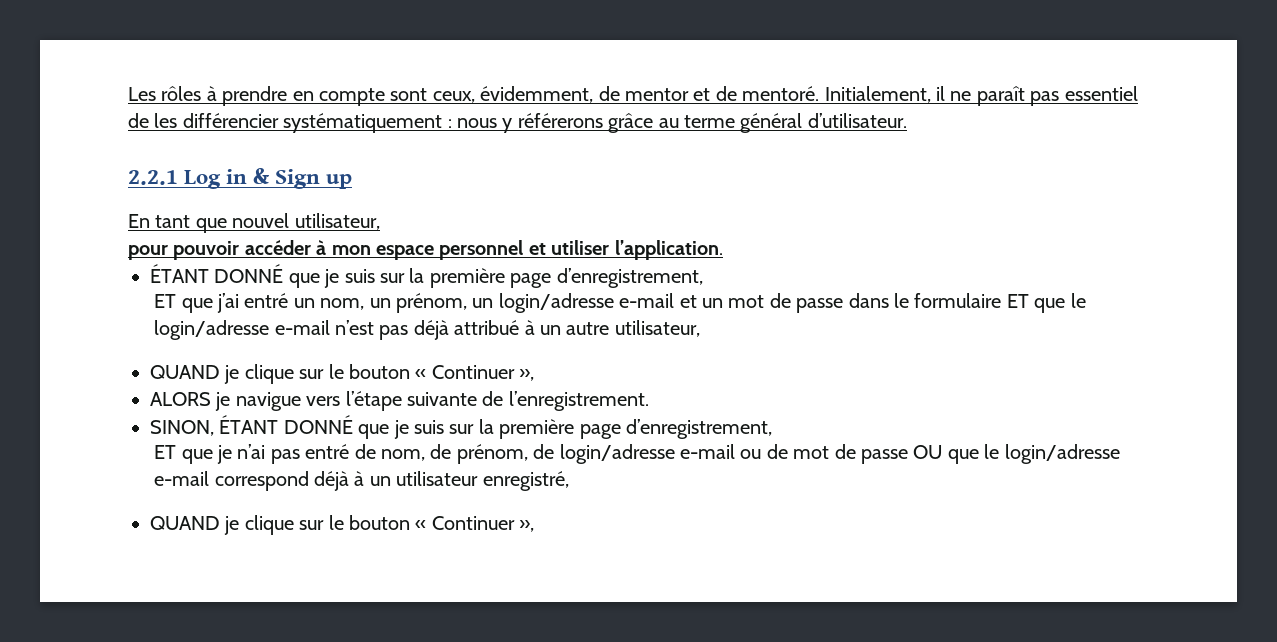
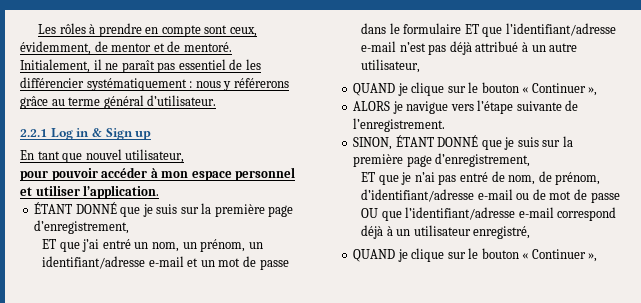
- ET que j’ai entré un nom, un prénom, un login/adresse e-mail et un mot de passe dans le formulaire ET que le login/adresse e-mail n’est pas déjà attribué à un autre utilisateur,
+ ET que j’ai entré un nom, un prénom, un identifiant/adresse e-mail et un mot de passe dans le formulaire ET que l’identifiant/adresse e-mail n’est pas déjà attribué à un autre utilisateur,
- ET que je n’ai pas entré de nom, de prénom, de login/adresse e-mail ou de mot de passe OU que le login/adresse e-mail correspond déjà à un utilisateur enregistré,
+ ET que je n’ai pas entré de nom, de prénom, d’identifiant/adresse e-mail ou de mot de passe OU que l’identifiant/adresse e-mail correspond déjà à un utilisateur enregistré,

